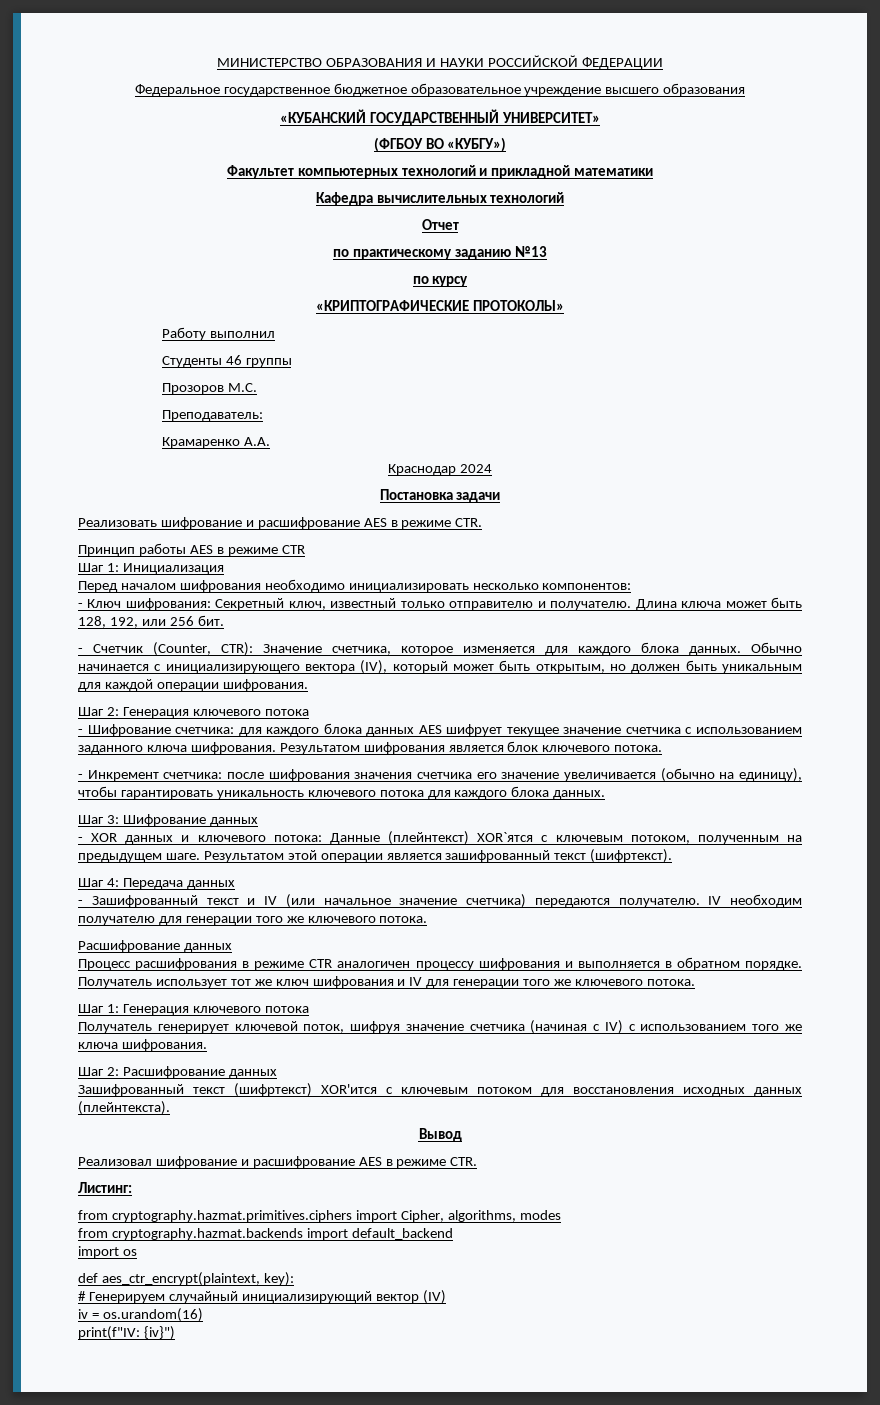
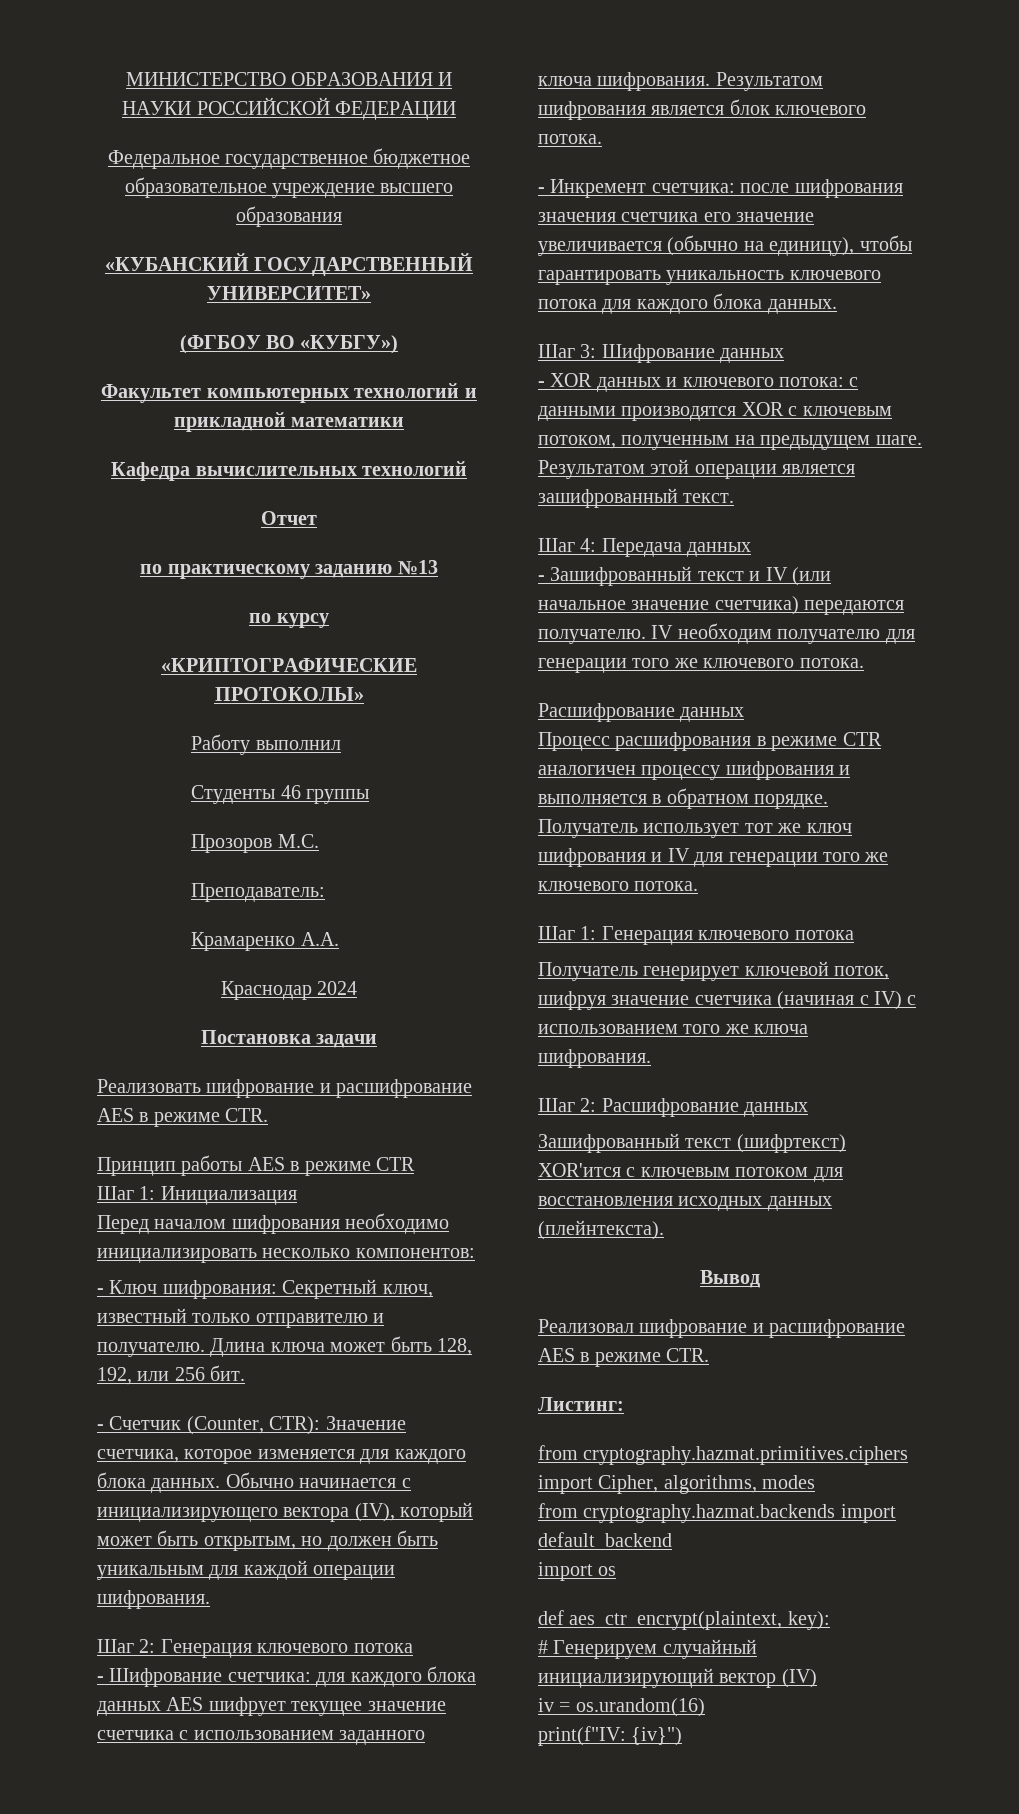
- - XOR данных и ключевого потока: Данные (плейнтекст) XOR`ятся с ключевым потоком, полученным на предыдущем шаге.
+ - XOR данных и ключевого потока: с данными производятся XOR с ключевым потоком, полученным на предыдущем шаге.
- Результатом этой операции является зашифрованный текст (шифртекст).
+ Результатом этой операции является зашифрованный текст.

